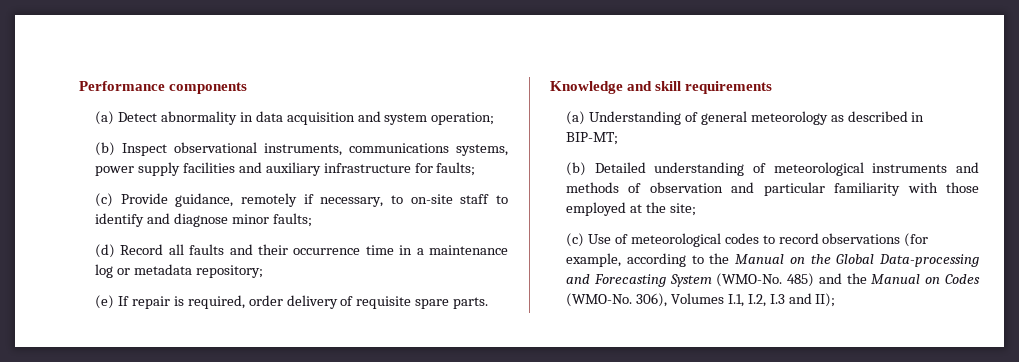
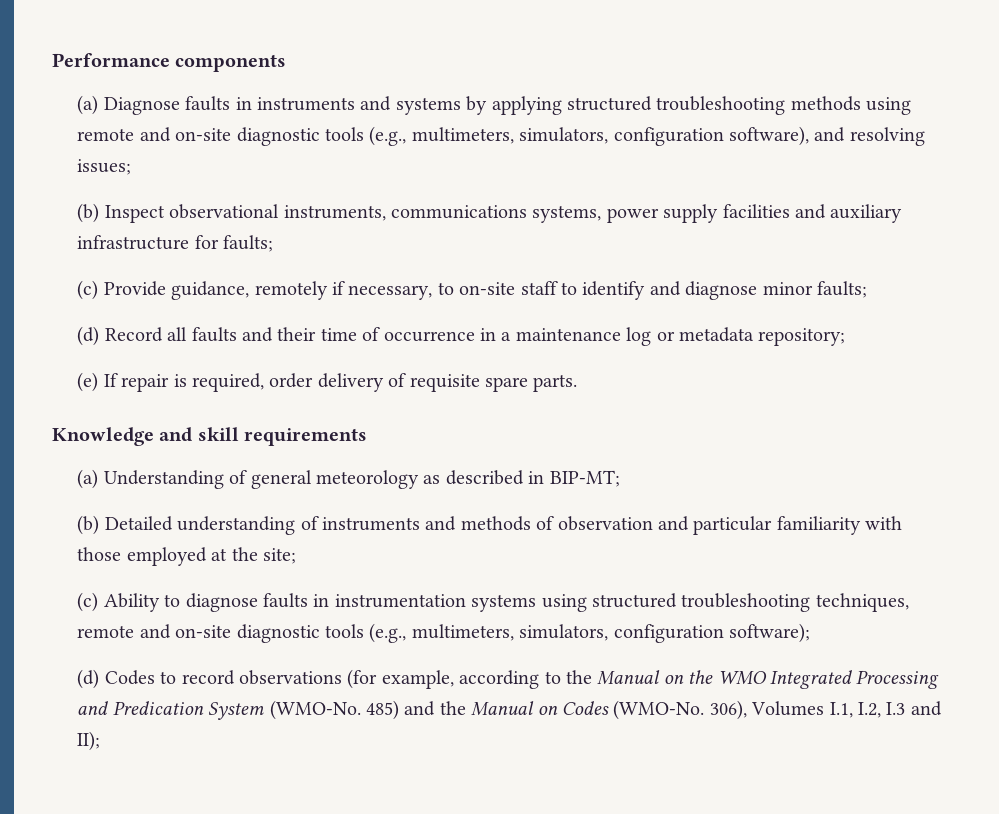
- (a) Detect abnormality in data acquisition and system operation;
+ (a) Diagnose faults in instruments and systems by applying structured troubleshooting methods using remote and on-site diagnostic tools (e.g., multimeters, simulators, configuration software), and resolving issues;
- (d) Record all faults and their occurrence time in a maintenance log or metadata repository;
+ (d) Record all faults and their time of occurrence in a maintenance log or metadata repository;
- (b) Detailed understanding of meteorological instruments and methods of observation and particular familiarity with those employed at the site;
+ (b) Detailed understanding of instruments and methods of observation and particular familiarity with those employed at the site;
- (c) Use of meteorological codes to record observations (for example, according to the Manual on the Global Data-processing and Forecasting System (WMO-No.
+ (c) Ability to diagnose faults in instrumentation systems using structured troubleshooting techniques, remote and on-site diagnostic tools (e.g., multimeters, simulators, configuration software);
+ (d) Codes to record observations (for example, according to the Manual on the WMO Integrated Processing and Predication System (WMO-No.

